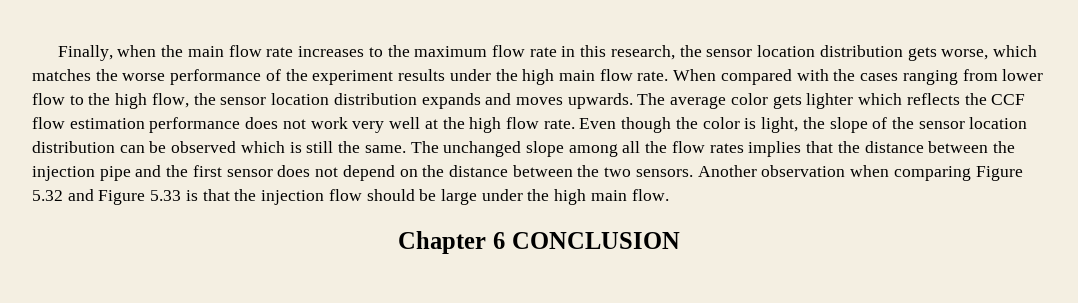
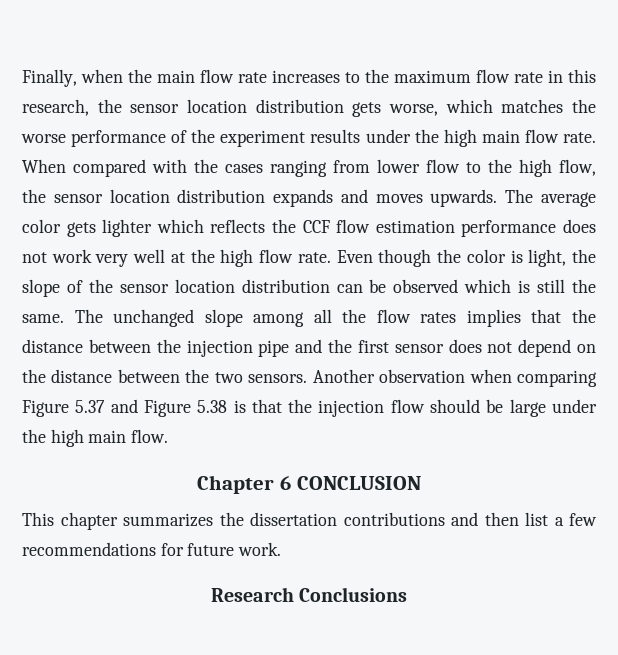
- Another observation when comparing Figure 5.32 and Figure 5.33 is that the injection flow should be large under the high main flow.
+ Another observation when comparing Figure 5.37 and Figure 5.38 is that the injection flow should be large under the high main flow.
+ This chapter summarizes the dissertation contributions and then list a few recommendations for future work.
+ Research Conclusions

